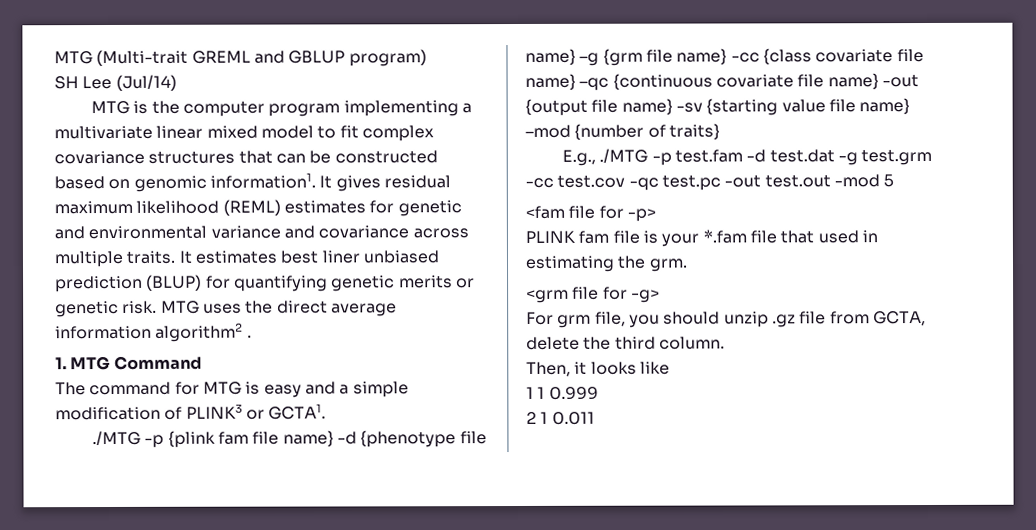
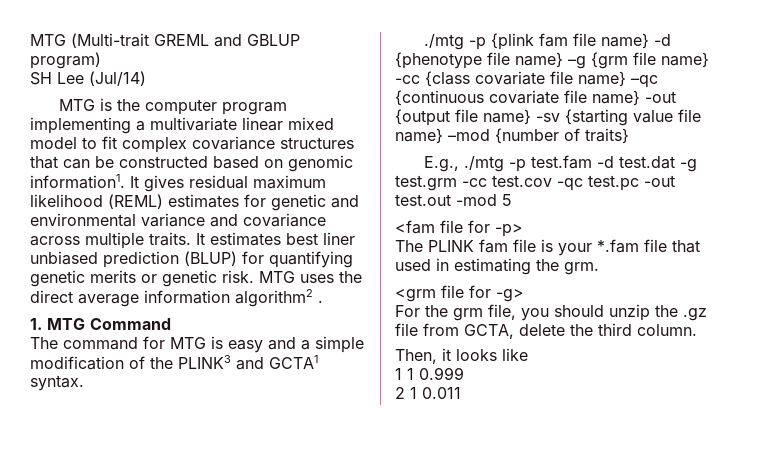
- The command for MTG is easy and a simple modification of PLINK3 or GCTA1.
- ./MTG -p {plink fam file name} -d {phenotype file name} –g {grm file name} -cc {class covariate file name} –qc {continuous covariate file name} -out {output file name} -sv {starting value file name} –mod {number of traits}
+ The command for MTG is easy and a simple modification of the PLINK3 and GCTA1 syntax.
+ ./mtg -p {plink fam file name} -d {phenotype file name} –g {grm file name} -cc {class covariate file name} –qc {continuous covariate file name} -out {output file name} -sv {starting value file name} –mod {number of traits}
- E.g., ./MTG -p test.fam -d test.dat -g test.grm -cc test.cov -qc test.pc -out test.out -mod 5
+ E.g., ./mtg -p test.fam -d test.dat -g test.grm -cc test.cov -qc test.pc -out test.out -mod 5
- PLINK fam file is your *.fam file that used in estimating the grm.
+ The PLINK fam file is your *.fam file that used in estimating the grm.
- For grm file, you should unzip .gz file from GCTA, delete the third column.
+ For the grm file, you should unzip the .gz file from GCTA, delete the third column.

